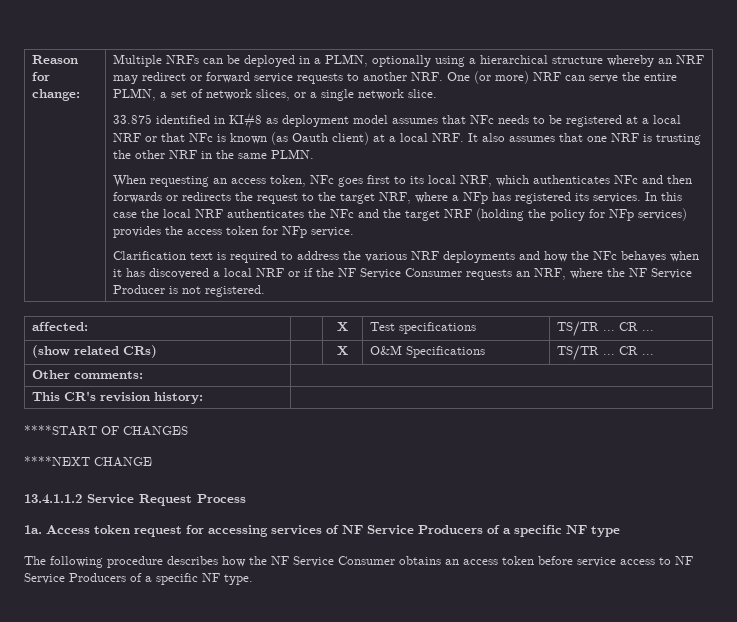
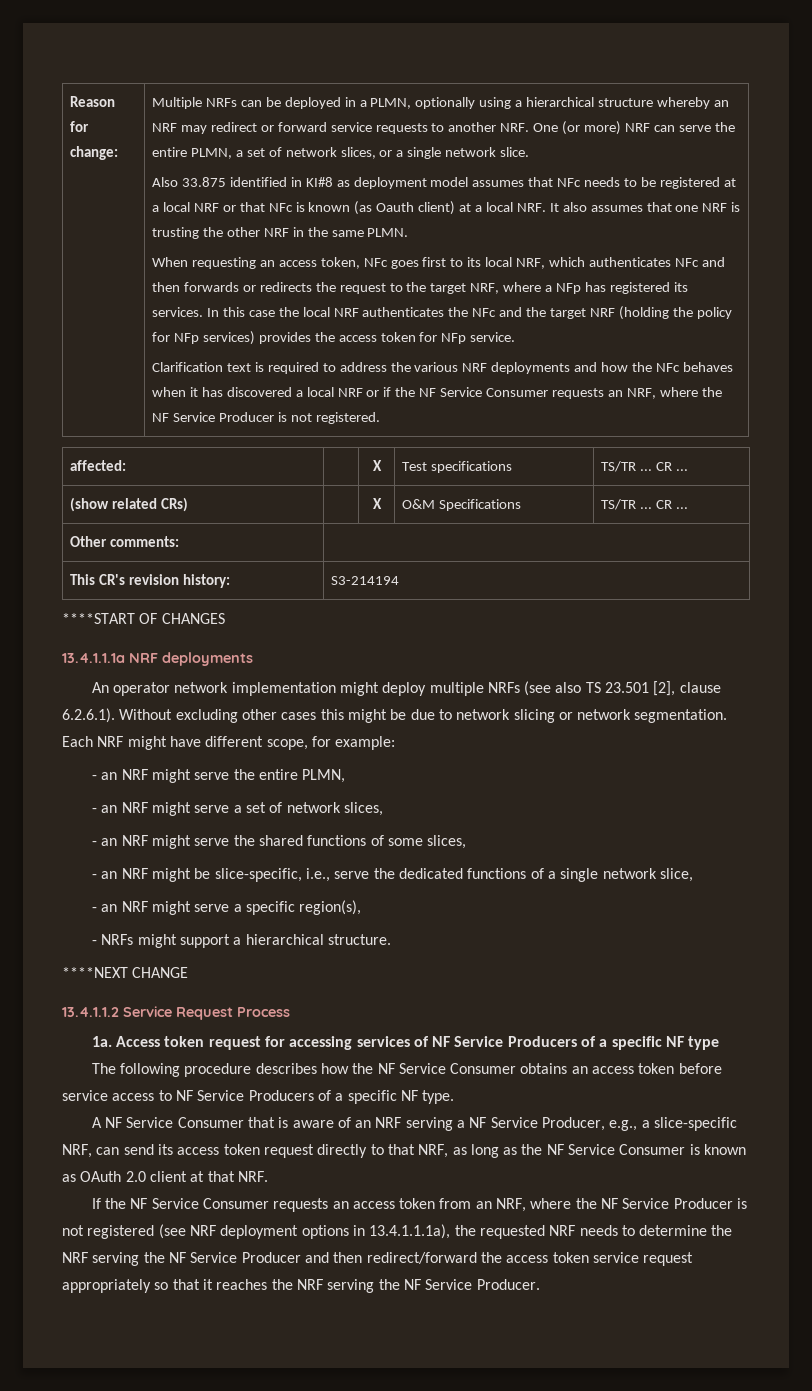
- 33.875 identified in KI#8 as deployment model assumes that NFc needs to be registered at a local NRF or that NFc is known (as Oauth client) at a local NRF. It also assumes that one NRF is trusting the other NRF in the same PLMN.
+ Also 33.875 identified in KI#8 as deployment model assumes that NFc needs to be registered at a local NRF or that NFc is known (as Oauth client) at a local NRF. It also assumes that one NRF is trusting the other NRF in the same PLMN.
- This CR's revision history: |
+ This CR's revision history: | S3-214194
+ 13.4.1.1.1a NRF deployments
+ An operator network implementation might deploy multiple NRFs (see also TS 23.501 [2], clause 6.2.6.1). Without excluding other cases this might be due to network slicing or network segmentation. Each NRF might have different scope, for example:
+ - an NRF might serve the entire PLMN,
+ - an NRF might serve a set of network slices,
+ - an NRF might serve the shared functions of some slices,
+ - an NRF might be slice-specific, i.e., serve the dedicated functions of a single network slice,
+ - an NRF might serve a specific region(s),
+ - NRFs might support a hierarchical structure.
+ A NF Service Consumer that is aware of an NRF serving a NF Service Producer, e.g., a slice-specific NRF, can send its access token request directly to that NRF, as long as the NF Service Consumer is known as OAuth 2.0 client at that NRF.
+ If the NF Service Consumer requests an access token from an NRF, where the NF Service Producer is not registered (see NRF deployment options in 13.4.1.1.1a), the requested NRF needs to determine the NRF serving the NF Service Producer and then redirect/forward the access token service request appropriately so that it reaches the NRF serving the NF Service Producer.

